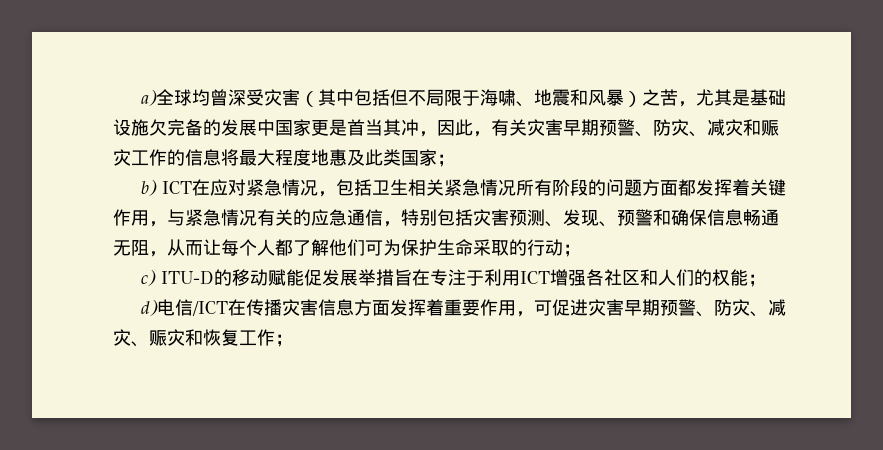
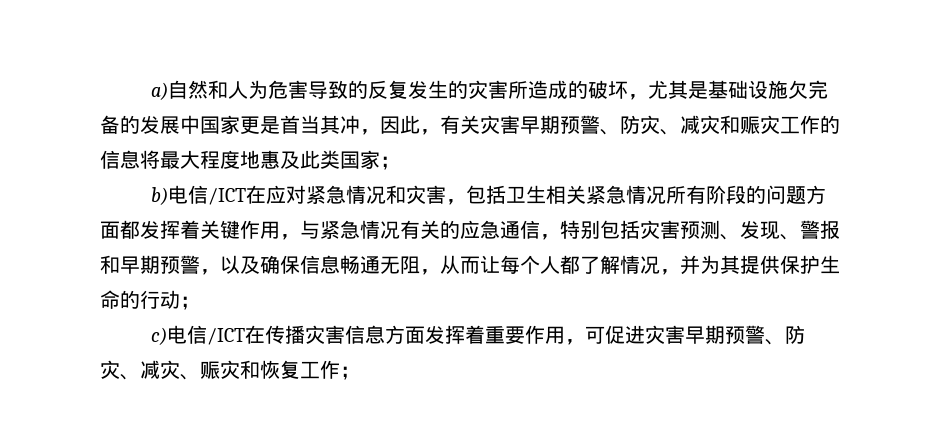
- a)全球均曾深受灾害（其中包括但不局限于海啸、地震和风暴）之苦，尤其是基础设施欠完备的发展中国家更是首当其冲，因此，有关灾害早期预警、防灾、减灾和赈灾工作的信息将最大程度地惠及此类国家；
+ a)自然和人为危害导致的反复发生的灾害所造成的破坏，尤其是基础设施欠完备的发展中国家更是首当其冲，因此，有关灾害早期预警、防灾、减灾和赈灾工作的信息将最大程度地惠及此类国家；
- b) ICT在应对紧急情况，包括卫生相关紧急情况所有阶段的问题方面都发挥着关键作用，与紧急情况有关的应急通信，特别包括灾害预测、发现、预警和确保信息畅通无阻，从而让每个人都了解他们可为保护生命采取的行动；
+ b)电信/ICT在应对紧急情况和灾害，包括卫生相关紧急情况所有阶段的问题方面都发挥着关键作用，与紧急情况有关的应急通信，特别包括灾害预测、发现、警报和早期预警，以及确保信息畅通无阻，从而让每个人都了解情况，并为其提供保护生命的行动；
- c) ITU-D的移动赋能促发展举措旨在专注于利用ICT增强各社区和人们的权能；
- d)电信/ICT在传播灾害信息方面发挥着重要作用，可促进灾害早期预警、防灾、减灾、赈灾和恢复工作；
+ c)电信/ICT在传播灾害信息方面发挥着重要作用，可促进灾害早期预警、防灾、减灾、赈灾和恢复工作；

